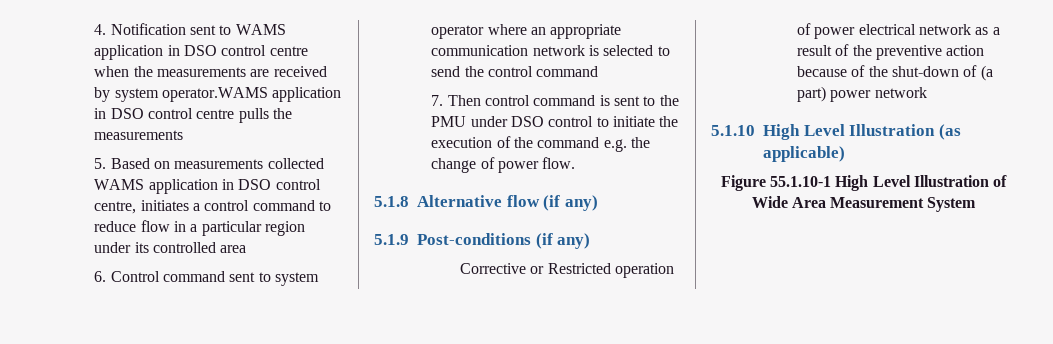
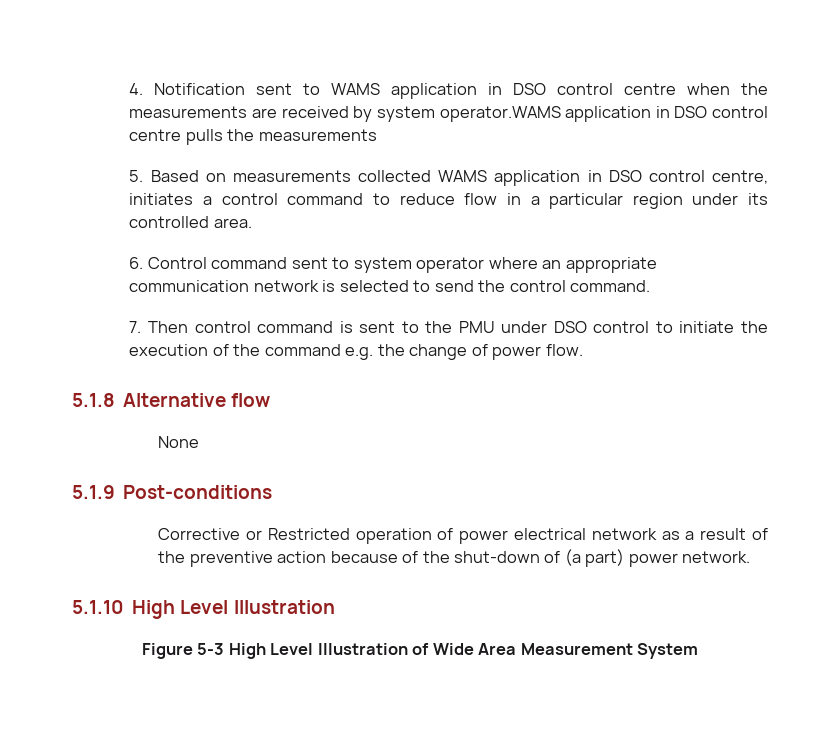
- 5. Based on measurements collected WAMS application in DSO control centre, initiates a control command to reduce flow in a particular region under its controlled area
+ 5. Based on measurements collected WAMS application in DSO control centre, initiates a control command to reduce flow in a particular region under its controlled area.
- 6. Control command sent to system operator where an appropriate communication network is selected to send the control command
+ 6. Control command sent to system operator where an appropriate communication network is selected to send the control command.
- 5.1.8 Alternative flow (if any)
+ 5.1.8 Alternative flow
+ None
- 5.1.9 Post-conditions (if any)
+ 5.1.9 Post-conditions
- Corrective or Restricted operation of power electrical network as a result of the preventive action because of the shut-down of (a part) power network
+ Corrective or Restricted operation of power electrical network as a result of the preventive action because of the shut-down of (a part) power network.
- 5.1.10 High Level Illustration (as applicable)
+ 5.1.10 High Level Illustration
- Figure 55.1.10-1 High Level Illustration of Wide Area Measurement System
+ Figure 5-3 High Level Illustration of Wide Area Measurement System

